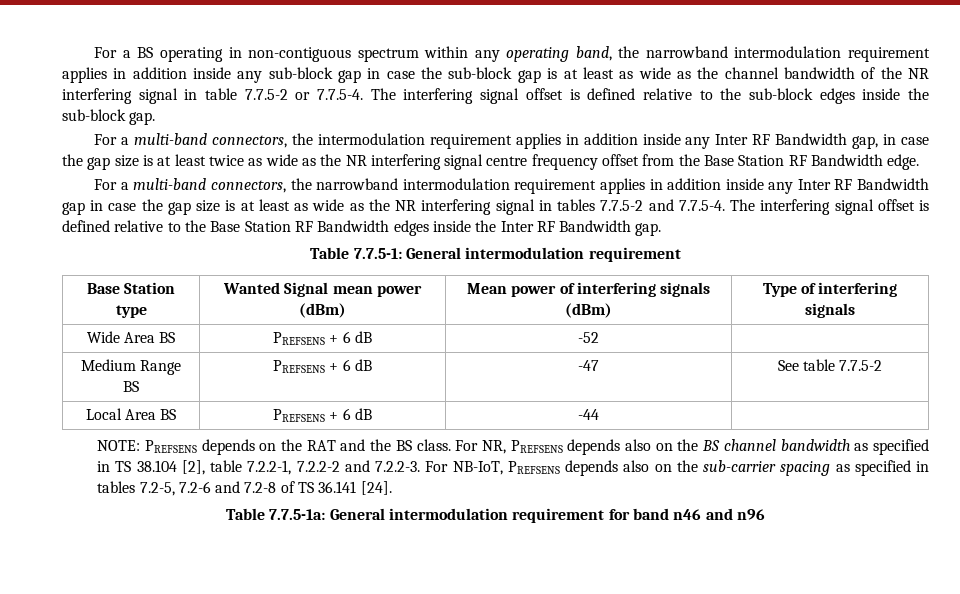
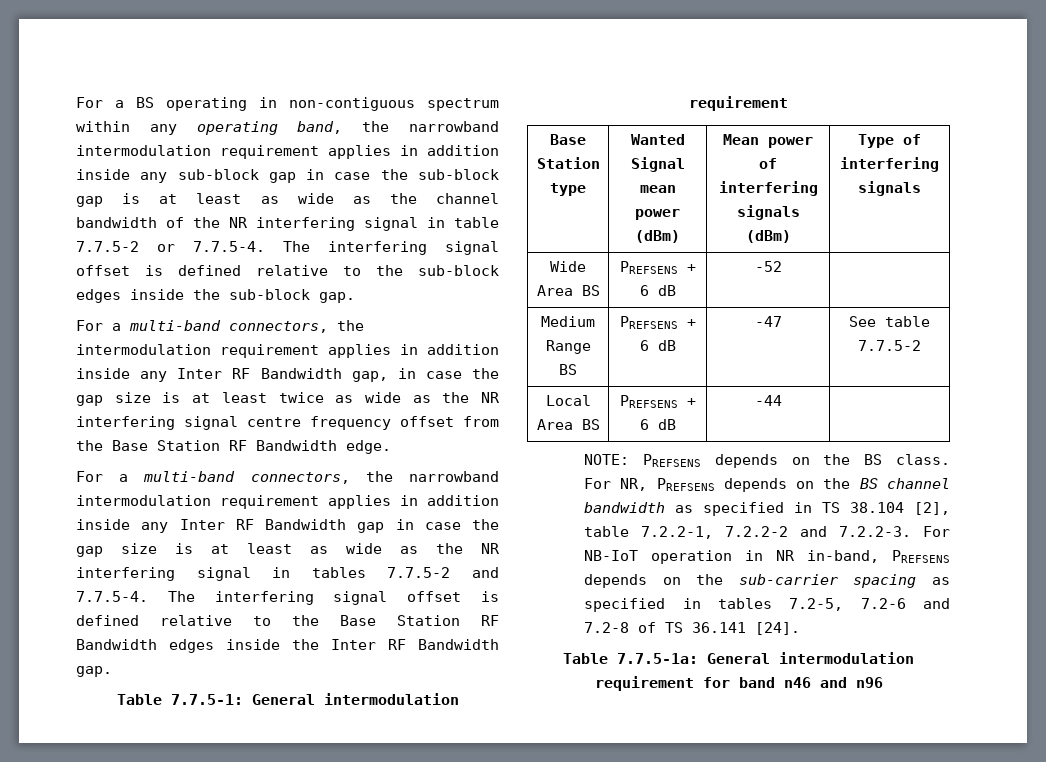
- NOTE: PREFSENS depends on the RAT and the BS class.
+ NOTE: PREFSENS depends on the BS class.
- For NR, PREFSENS depends also on the BS channel bandwidth as specified in TS 38.104 [2], table 7.2.2-1, 7.2.2-2 and 7.2.2-3. For NB-IoT, PREFSENS depends also on the sub-carrier spacing as specified in tables 7.2-5, 7.2-6 and 7.2-8 of TS 36.141 [24].
+ For NR, PREFSENS depends on the BS channel bandwidth as specified in TS 38.104 [2], table 7.2.2-1, 7.2.2-2 and 7.2.2-3. For NB-IoT operation in NR in-band, PREFSENS depends on the sub-carrier spacing as specified in tables 7.2-5, 7.2-6 and 7.2-8 of TS 36.141 [24].

